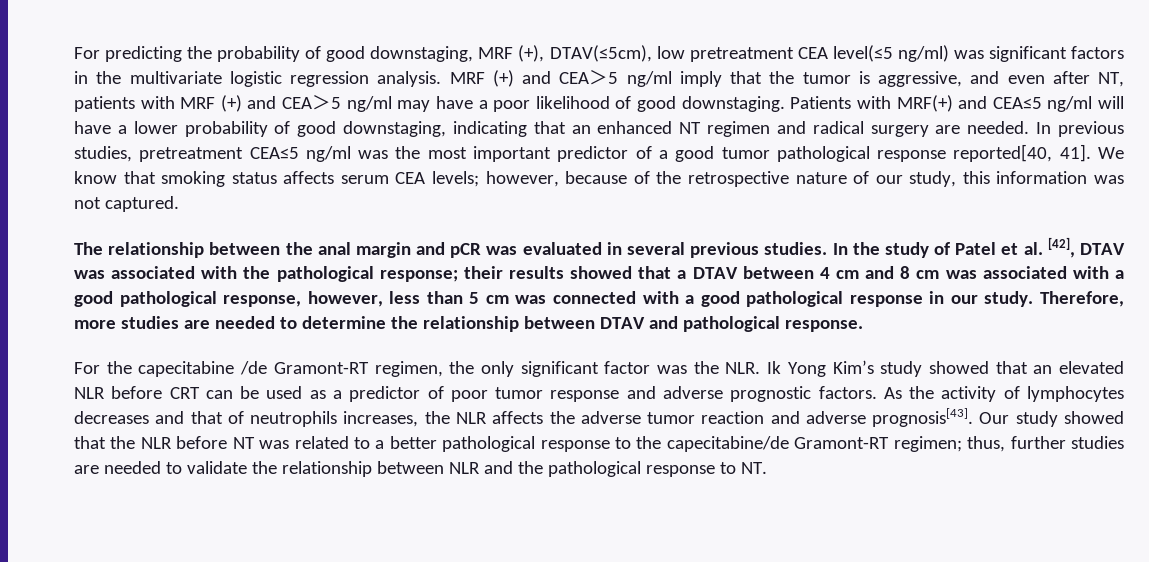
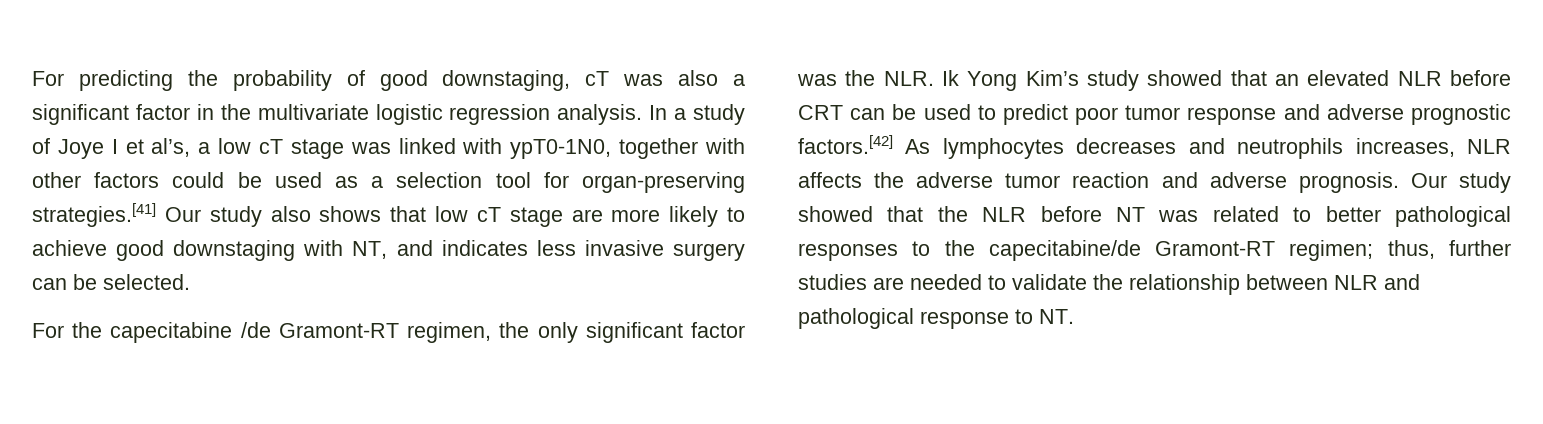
- For predicting the probability of good downstaging, MRF (+), DTAV(≤5cm), low pretreatment CEA level(≤5 ng/ml) was significant factors in the multivariate logistic regression analysis.
+ For predicting the probability of good downstaging, cT was also a significant factor in the multivariate logistic regression analysis.
- MRF (+) and CEA＞5 ng/ml imply that the tumor is aggressive, and even after NT, patients with MRF (+) and CEA＞5 ng/ml may have a poor likelihood of good downstaging. Patients with MRF(+) and CEA≤5 ng/ml will have a lower probability of good downstaging, indicating that an enhanced NT regimen and radical surgery are needed. In previous studies, pretreatment CEA≤5 ng/ml was the most important predictor of a good tumor pathological response reported[40, 41]. We know that smoking status affects serum CEA levels; however, because of the retrospective nature of our study, this information was not captured.
- The relationship between the anal margin and pCR was evaluated in several previous studies. In the study of Patel et al. [42], DTAV was associated with the pathological response; their results showed that a DTAV between 4 cm and 8 cm was associated with a good pathological response, however, less than 5 cm was connected with a good pathological response in our study. Therefore, more studies are needed to determine the relationship between DTAV and pathological response.
+ In a study of Joye I et al’s, a low cT stage was linked with ypT0-1N0, together with other factors could be used as a selection tool for organ-preserving strategies.[41] Our study also shows that low cT stage are more likely to achieve good downstaging with NT, and indicates less invasive surgery can be selected.
- For the capecitabine /de Gramont-RT regimen, the only significant factor was the NLR. Ik Yong Kim’s study showed that an elevated NLR before CRT can be used as a predictor of poor tumor response and adverse prognostic factors. As the activity of lymphocytes decreases and that of neutrophils increases, the NLR affects the adverse tumor reaction and adverse prognosis[43].
+ For the capecitabine /de Gramont-RT regimen, the only significant factor was the NLR. Ik Yong Kim’s study showed that an elevated NLR before CRT can be used to predict poor tumor response and adverse prognostic factors.[42] As lymphocytes decreases and neutrophils increases, NLR affects the adverse tumor reaction and adverse prognosis.
- Our study showed that the NLR before NT was related to a better pathological response to the capecitabine/de Gramont-RT regimen; thus, further studies are needed to validate the relationship between NLR and the pathological response to NT.
+ Our study showed that the NLR before NT was related to better pathological responses to the capecitabine/de Gramont-RT regimen; thus, further studies are needed to validate the relationship between NLR and pathological response to NT.

